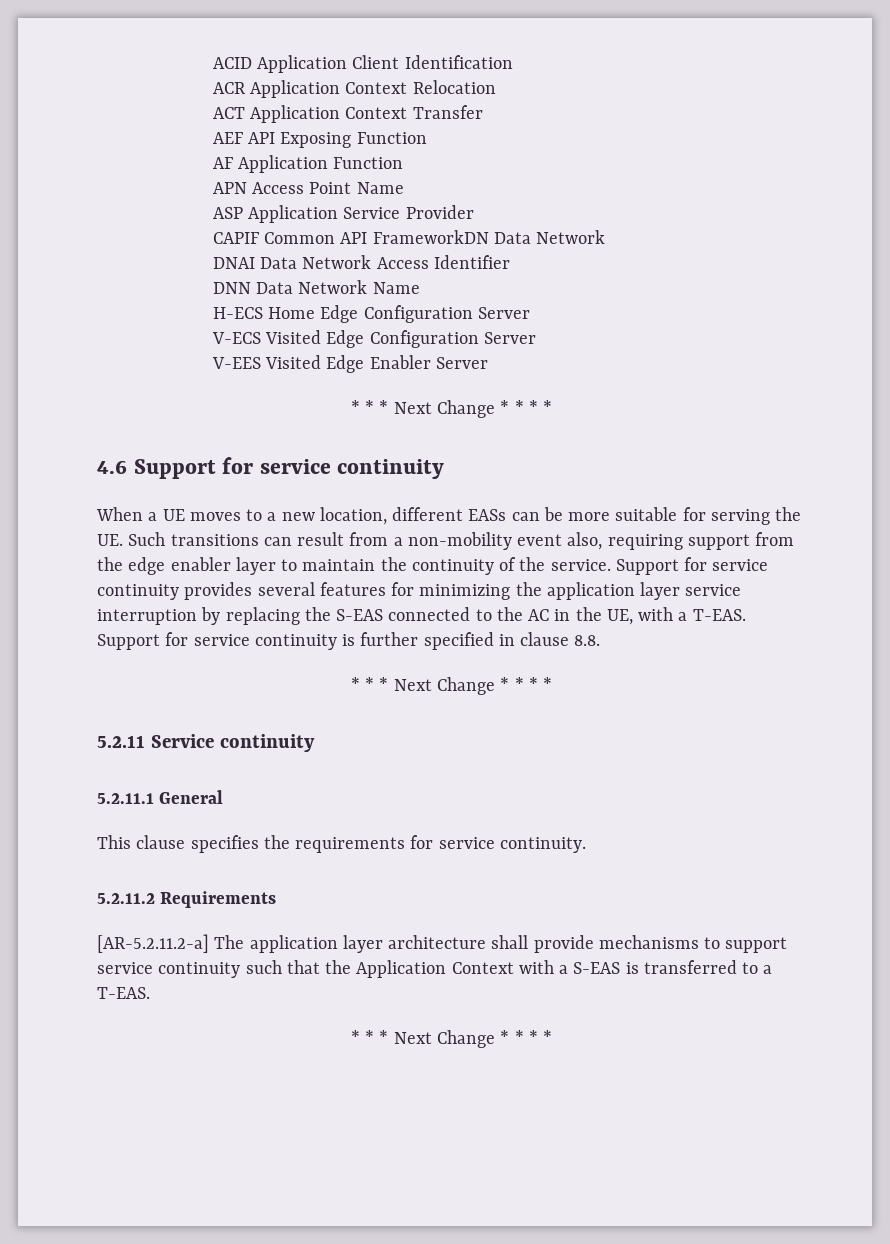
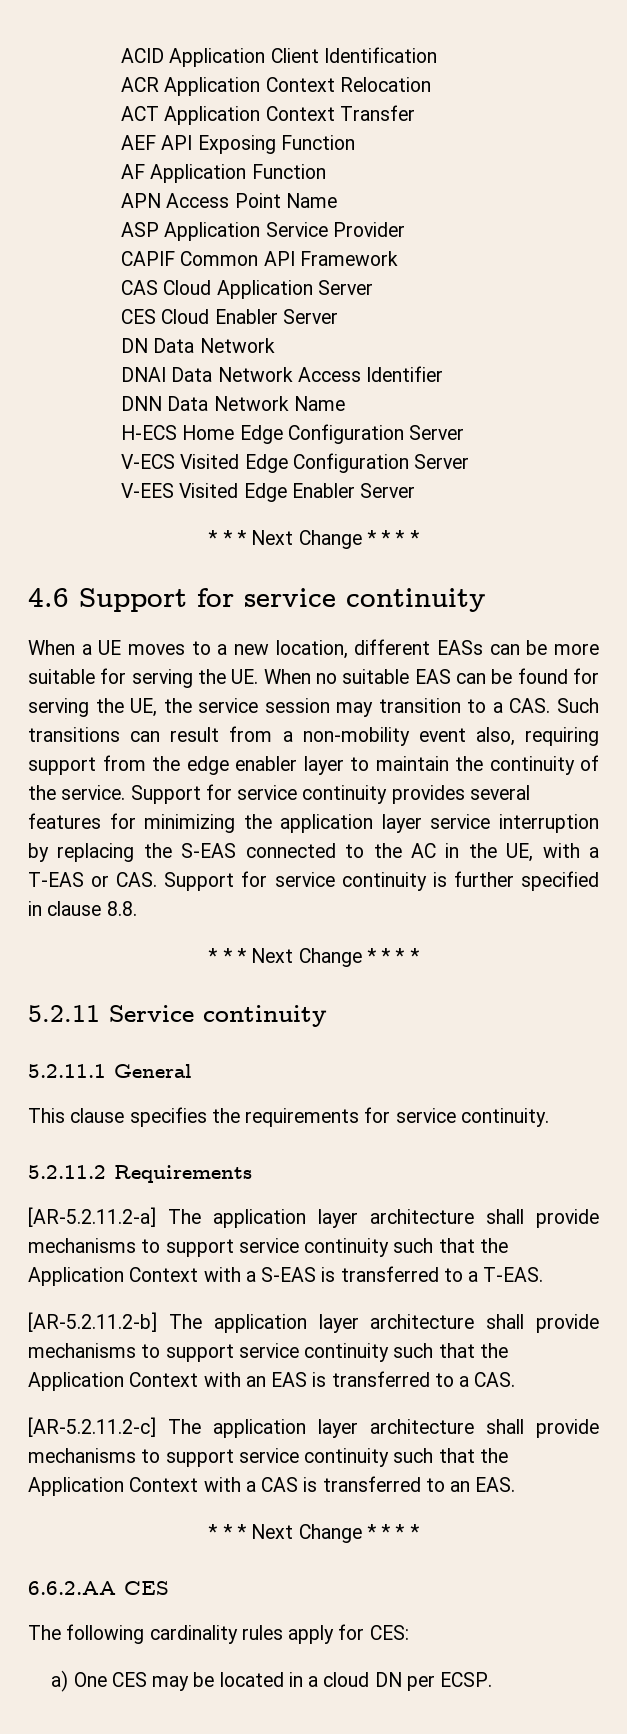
- CAPIF Common API FrameworkDN Data Network
+ CAPIF Common API Framework
+ CAS Cloud Application Server
+ CES Cloud Enabler Server
+ DN Data Network
- When a UE moves to a new location, different EASs can be more suitable for serving the UE. Such transitions can result from a non-mobility event also, requiring support from the edge enabler layer to maintain the continuity of the service.
+ When a UE moves to a new location, different EASs can be more suitable for serving the UE. When no suitable EAS can be found for serving the UE, the service session may transition to a CAS. Such transitions can result from a non-mobility event also, requiring support from the edge enabler layer to maintain the continuity of the service.
- Support for service continuity provides several features for minimizing the application layer service interruption by replacing the S-EAS connected to the AC in the UE, with a T-EAS. Support for service continuity is further specified in clause 8.8.
+ Support for service continuity provides several features for minimizing the application layer service interruption by replacing the S-EAS connected to the AC in the UE, with a T-EAS or CAS. Support for service continuity is further specified in clause 8.8.
  [AR-5.2.11.2-a] The application layer architecture shall provide mechanisms to support service continuity such that the Application Context with a S-EAS is transferred to a T-EAS.
+ [AR-5.2.11.2-b] The application layer architecture shall provide mechanisms to support service continuity such that the Application Context with an EAS is transferred to a CAS.
+ [AR-5.2.11.2-c] The application layer architecture shall provide mechanisms to support service continuity such that the Application Context with a CAS is transferred to an EAS.
  * * * Next Change * * * *
+ 6.6.2.AA CES
+ The following cardinality rules apply for CES:
+ a) One CES may be located in a cloud DN per ECSP.

